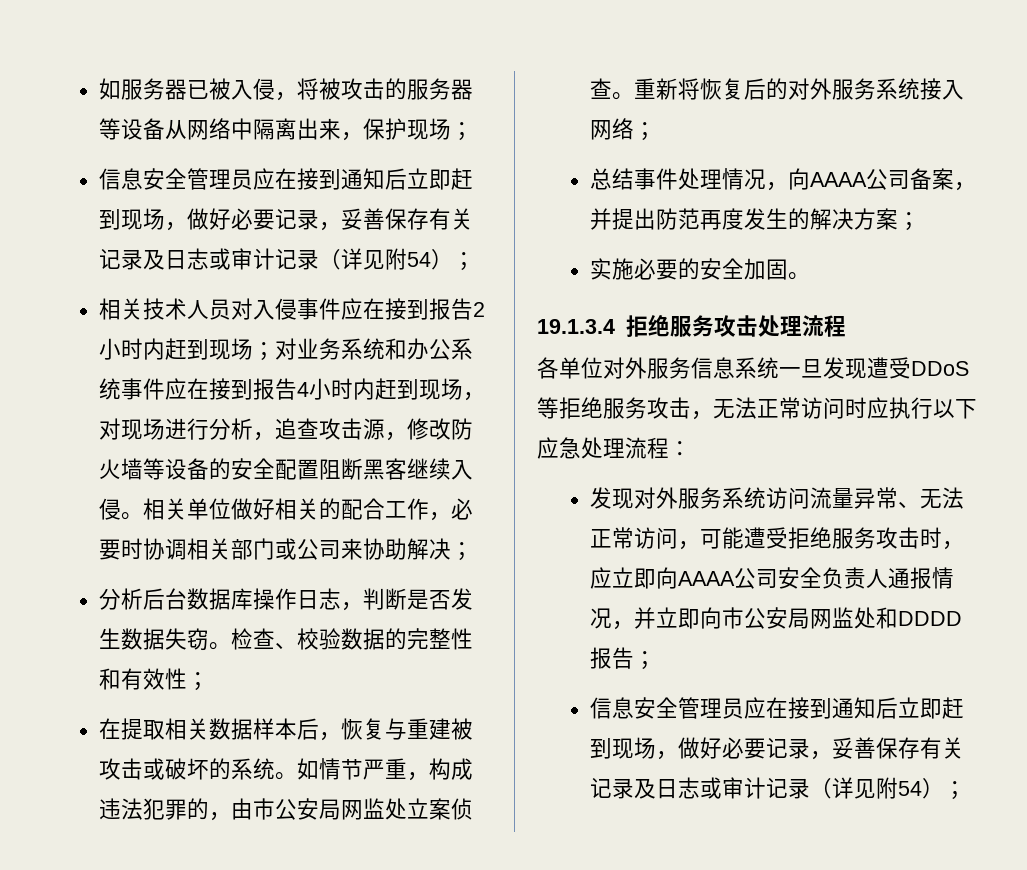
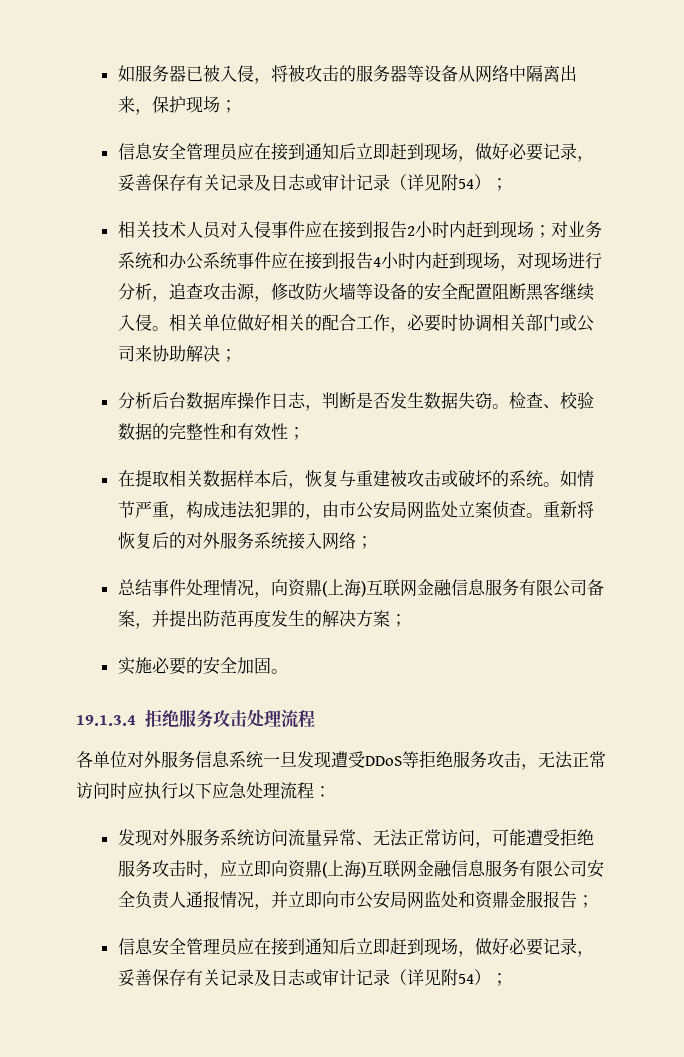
- 总结事件处理情况，向AAAA公司备案，并提出防范再度发生的解决方案；
+ 总结事件处理情况，向资鼎(上海)互联网金融信息服务有限公司备案，并提出防范再度发生的解决方案；
- 发现对外服务系统访问流量异常、无法正常访问，可能遭受拒绝服务攻击时，应立即向AAAA公司安全负责人通报情况，并立即向市公安局网监处和DDDD报告；
+ 发现对外服务系统访问流量异常、无法正常访问，可能遭受拒绝服务攻击时，应立即向资鼎(上海)互联网金融信息服务有限公司安全负责人通报情况，并立即向市公安局网监处和资鼎金服报告；

